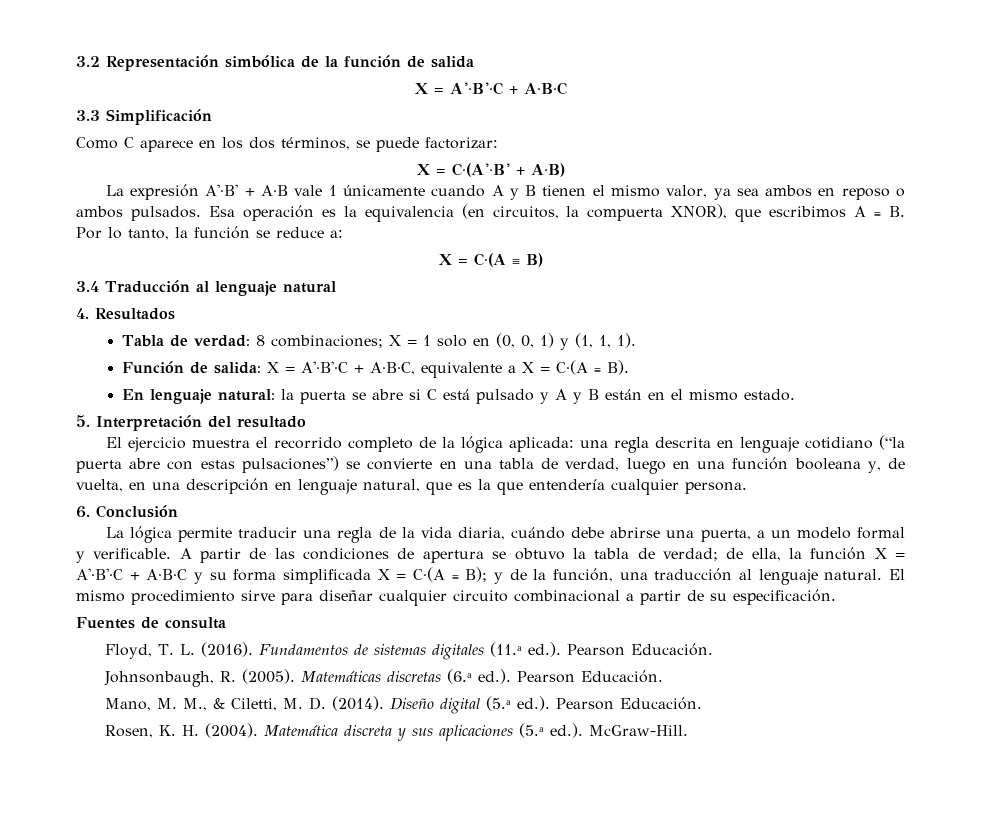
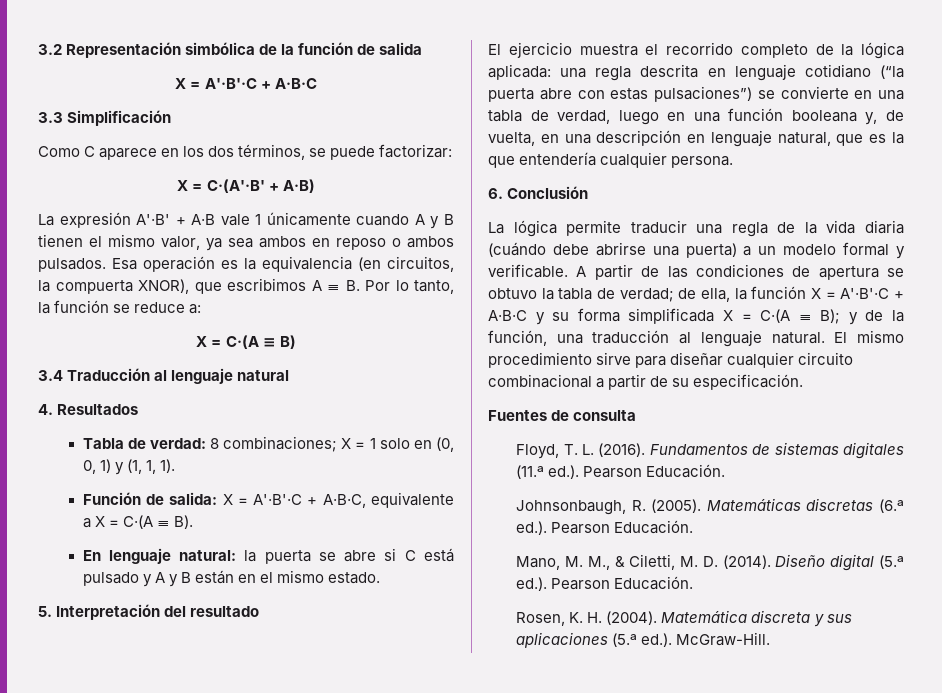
- La lógica permite traducir una regla de la vida diaria, cuándo debe abrirse una puerta, a un modelo formal y verificable.
+ La lógica permite traducir una regla de la vida diaria (cuándo debe abrirse una puerta) a un modelo formal y verificable.

